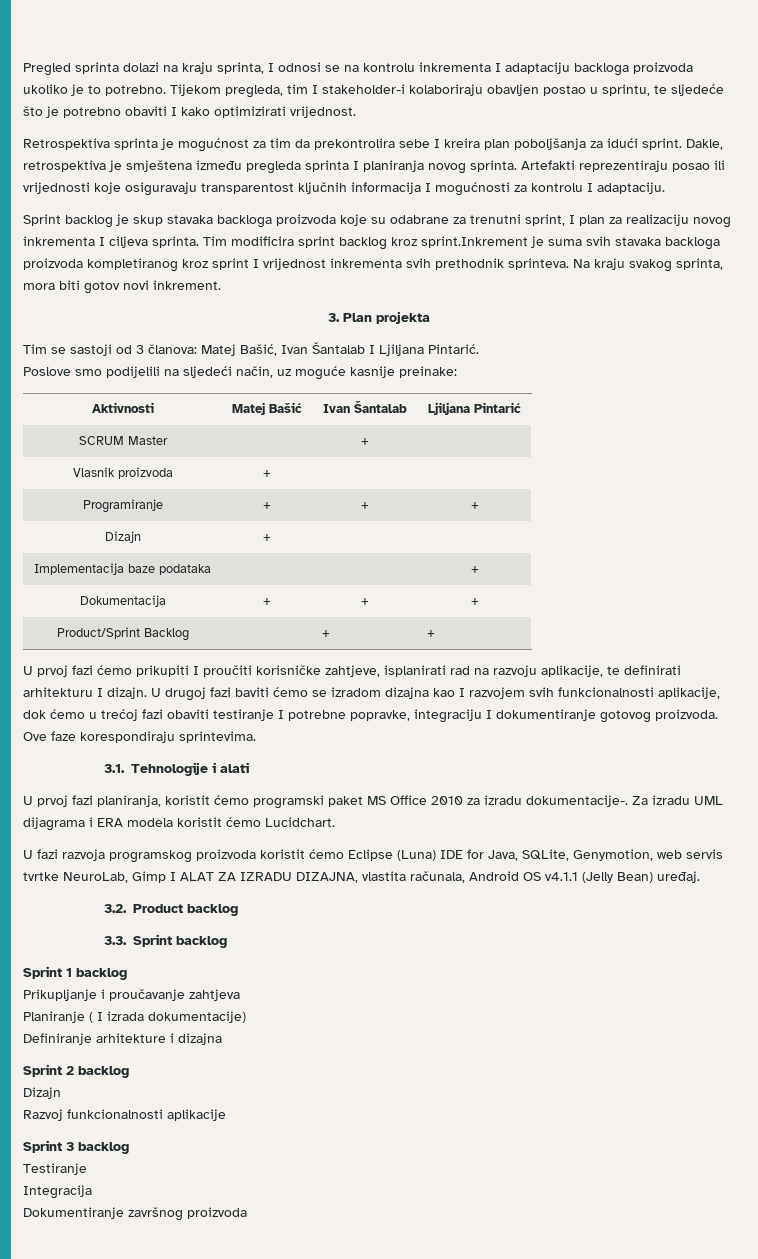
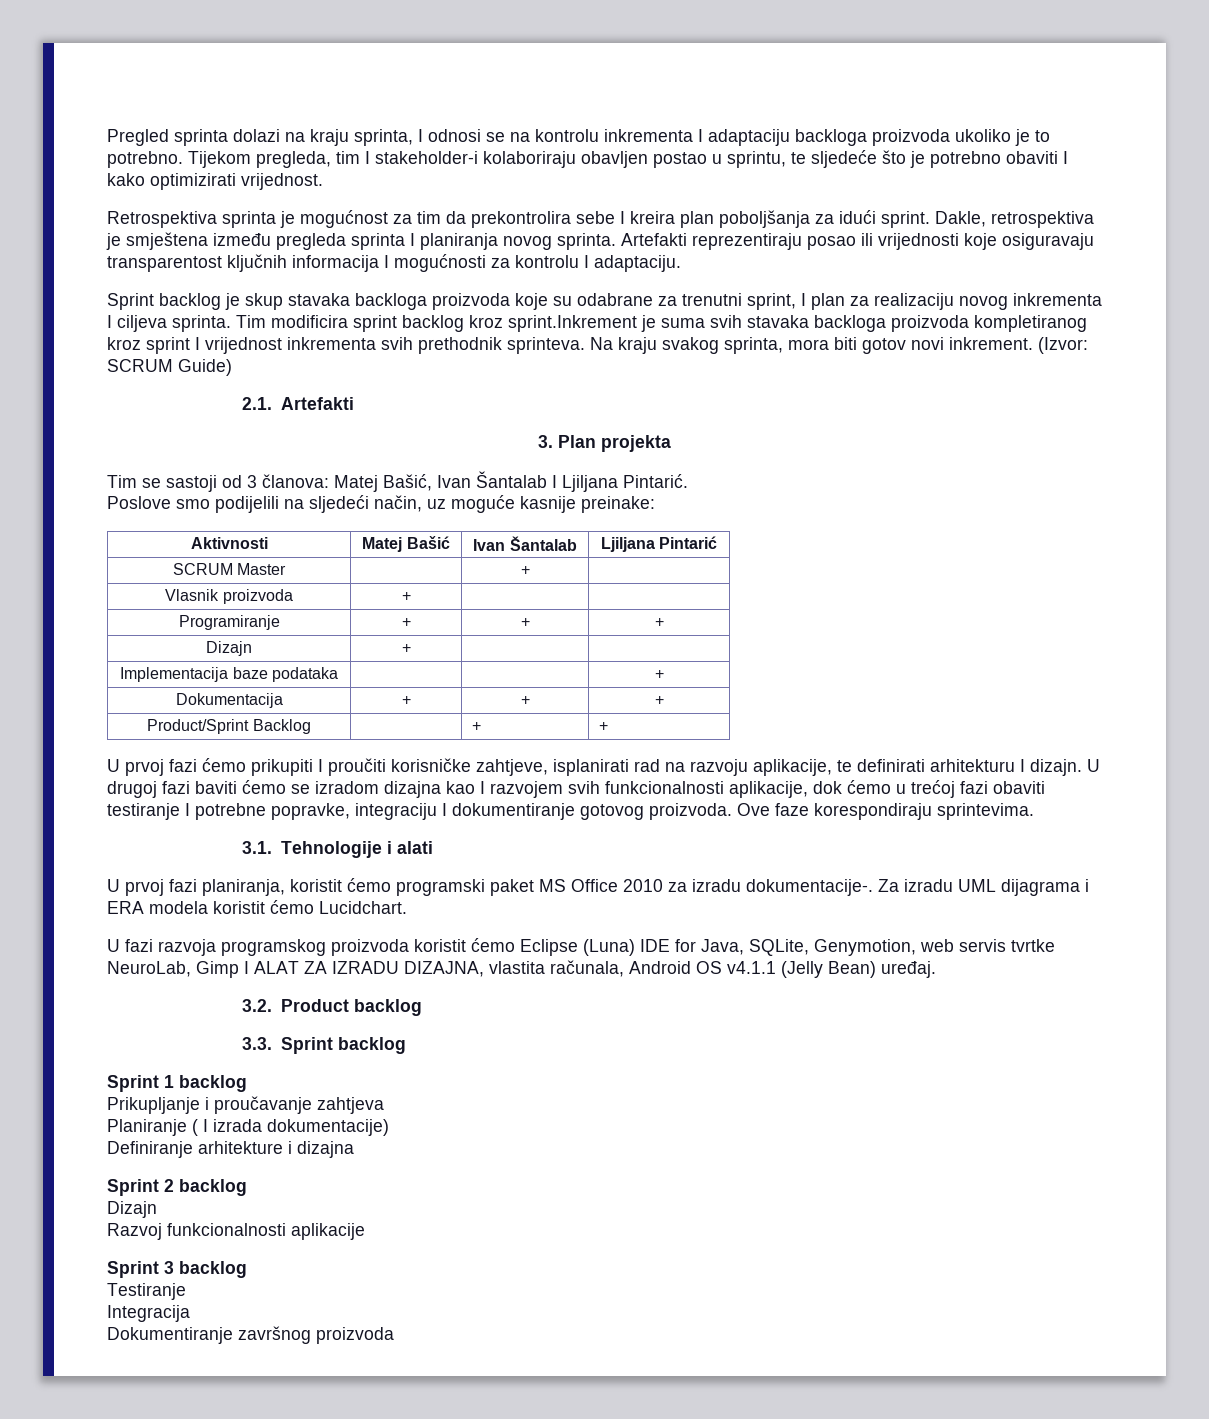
+ (Izvor: SCRUM Guide)
+ 2.1. Artefakti

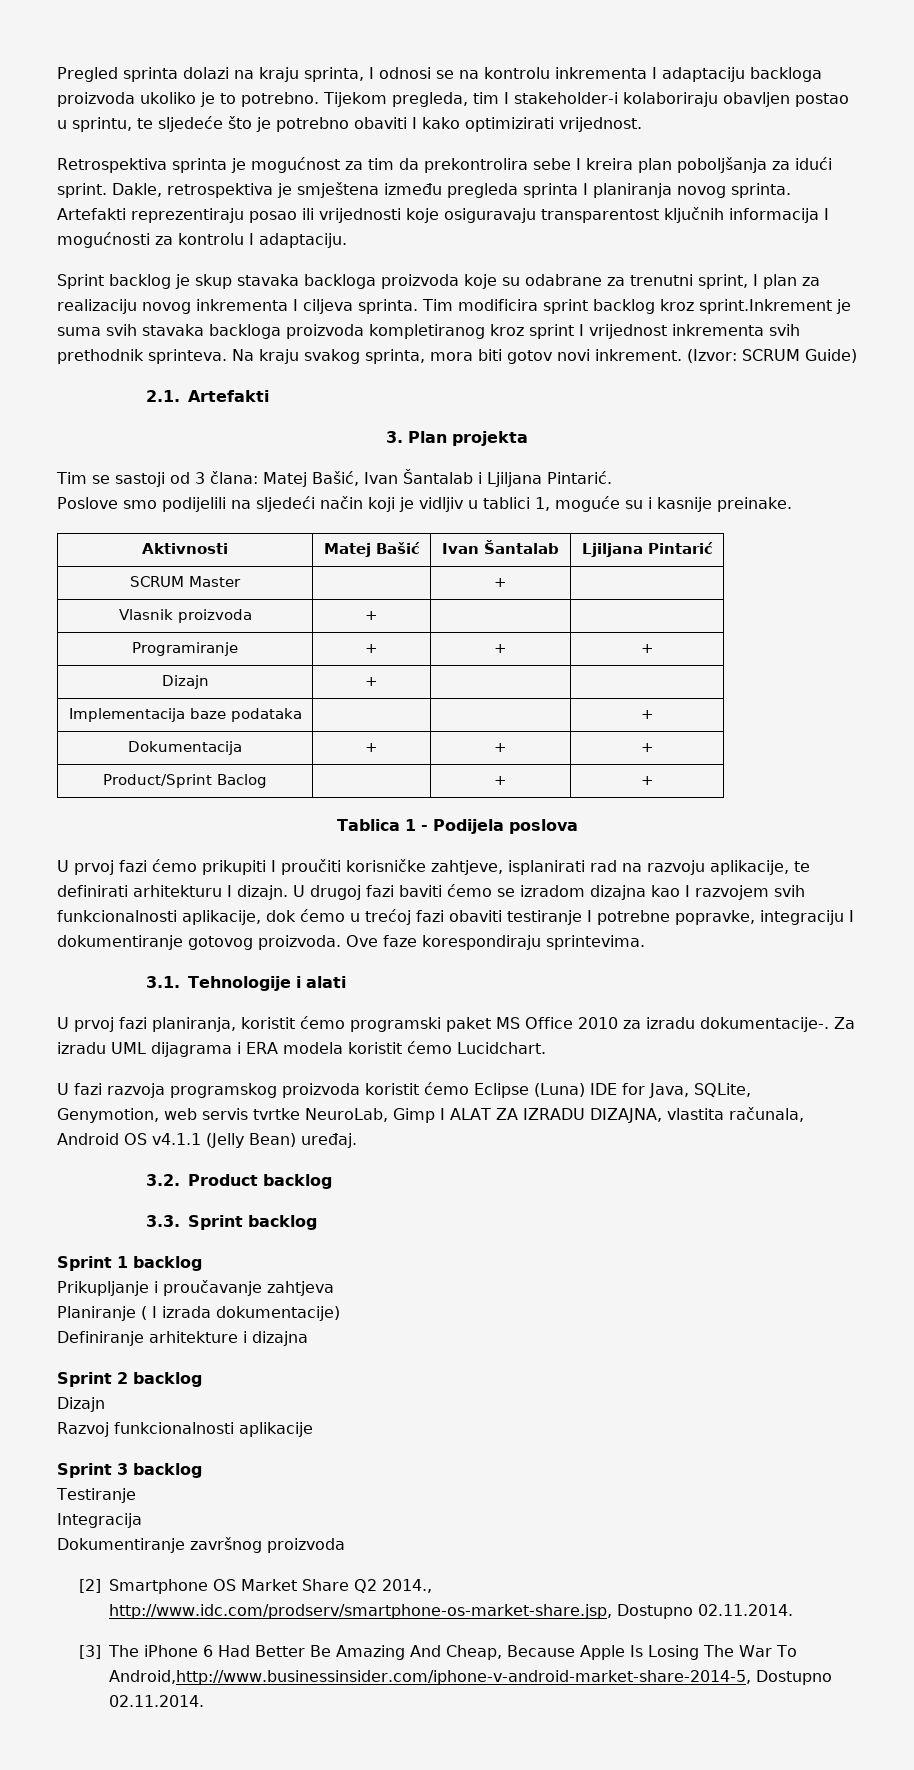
- Tim se sastoji od 3 članova: Matej Bašić, Ivan Šantalab I Ljiljana Pintarić.
+ Tim se sastoji od 3 člana: Matej Bašić, Ivan Šantalab i Ljiljana Pintarić.
- Poslove smo podijelili na sljedeći način, uz moguće kasnije preinake:
+ Poslove smo podijelili na sljedeći način koji je vidljiv u tablici 1, moguće su i kasnije preinake.
- Product/Sprint Backlog | | + | +
+ Product/Sprint Baclog | | + | +
+ Tablica 1 - Podijela poslova
+ [2] Smartphone OS Market Share Q2 2014., http://www.idc.com/prodserv/smartphone-os-market-share.jsp, Dostupno 02.11.2014.
+ [3] The iPhone 6 Had Better Be Amazing And Cheap, Because Apple Is Losing The War To Android,http://www.businessinsider.com/iphone-v-android-market-share-2014-5, Dostupno 02.11.2014.

